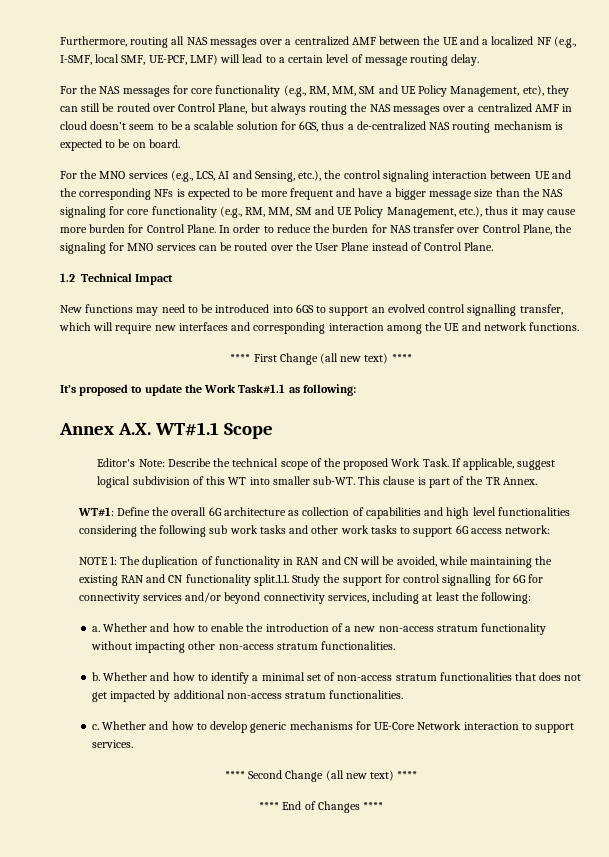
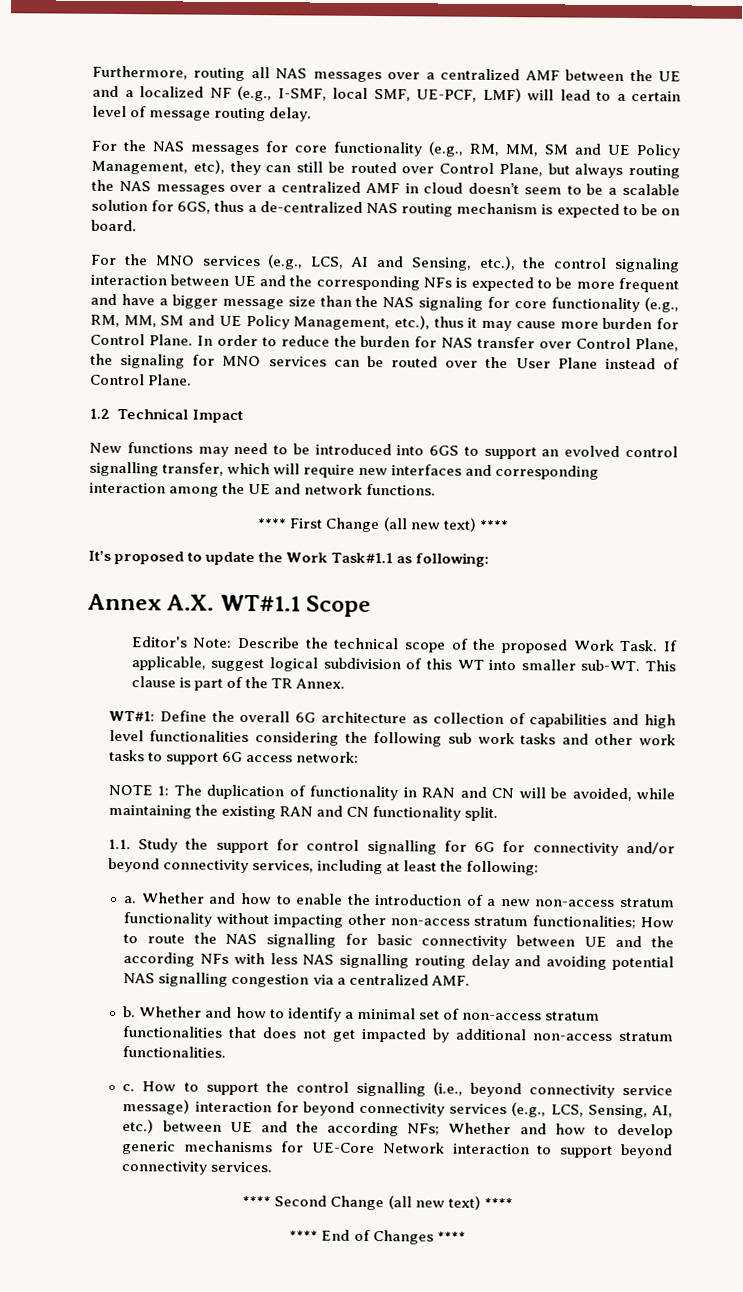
- NOTE 1: The duplication of functionality in RAN and CN will be avoided, while maintaining the existing RAN and CN functionality split.1.1. Study the support for control signalling for 6G for connectivity services and/or beyond connectivity services, including at least the following:
+ NOTE 1: The duplication of functionality in RAN and CN will be avoided, while maintaining the existing RAN and CN functionality split.
+ 1.1. Study the support for control signalling for 6G for connectivity and/or beyond connectivity services, including at least the following:
- Whether and how to enable the introduction of a new non-access stratum functionality without impacting other non-access stratum functionalities.
+ Whether and how to enable the introduction of a new non-access stratum functionality without impacting other non-access stratum functionalities; How to route the NAS signalling for basic connectivity between UE and the according NFs with less NAS signalling routing delay and avoiding potential NAS signalling congestion via a centralized AMF.
- Whether and how to develop generic mechanisms for UE-Core Network interaction to support services.
+ How to support the control signalling (i.e., beyond connectivity service message) interaction for beyond connectivity services (e.g., LCS, Sensing, AI, etc.) between UE and the according NFs; Whether and how to develop generic mechanisms for UE-Core Network interaction to support beyond connectivity services.

